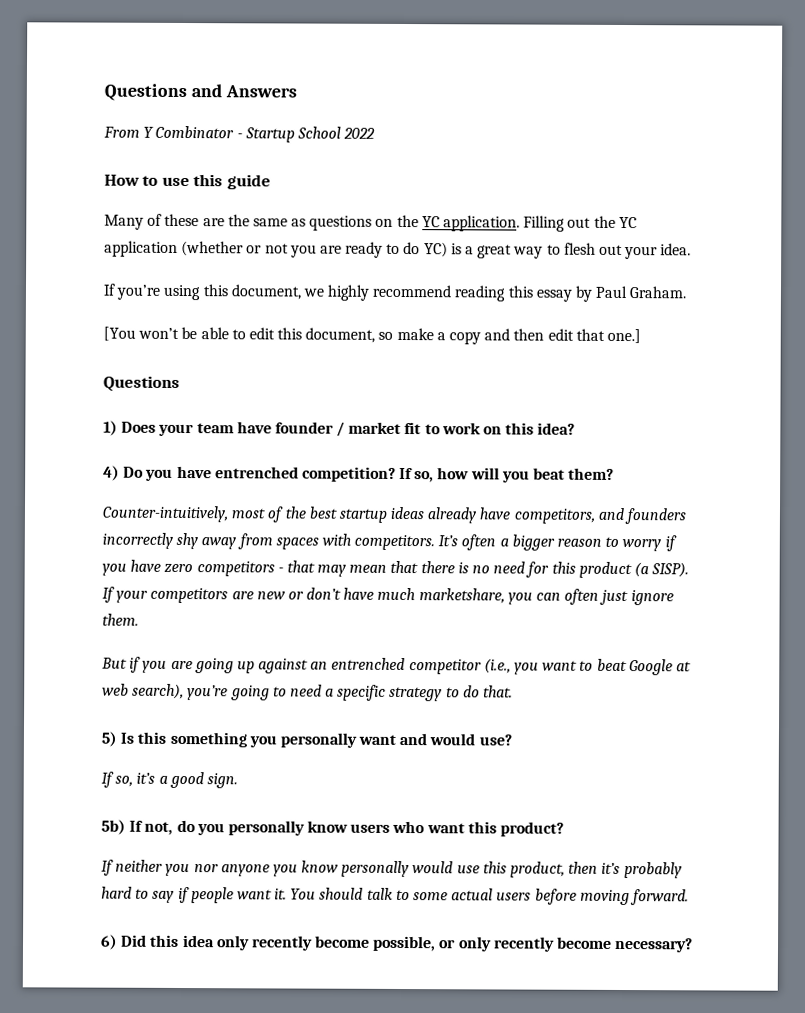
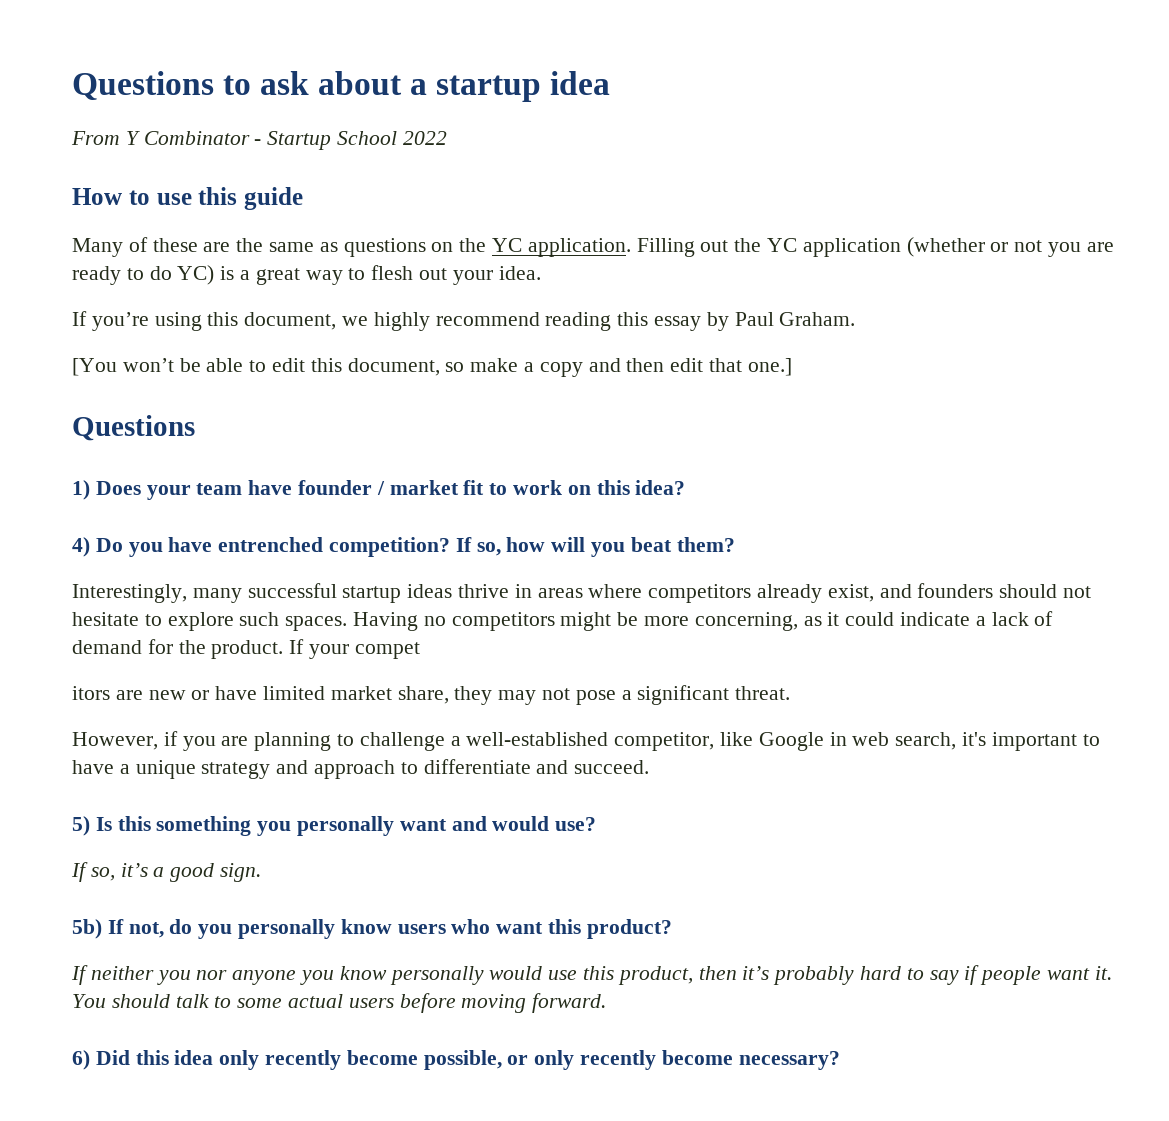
- Questions and Answers
+ Questions to ask about a startup idea
- Counter-intuitively, most of the best startup ideas already have competitors, and founders incorrectly shy away from spaces with competitors. It’s often a bigger reason to worry if you have zero competitors - that may mean that there is no need for this product (a SISP). If your competitors are new or don’t have much marketshare, you can often just ignore them.
- But if you are going up against an entrenched competitor (i.e., you want to beat Google at web search), you’re going to need a specific strategy to do that.
+ Interestingly, many successful startup ideas thrive in areas where competitors already exist, and founders should not hesitate to explore such spaces. Having no competitors might be more concerning, as it could indicate a lack of demand for the product. If your compet
+ itors are new or have limited market share, they may not pose a significant threat.
+ However, if you are planning to challenge a well-established competitor, like Google in web search, it's important to have a unique strategy and approach to differentiate and succeed.

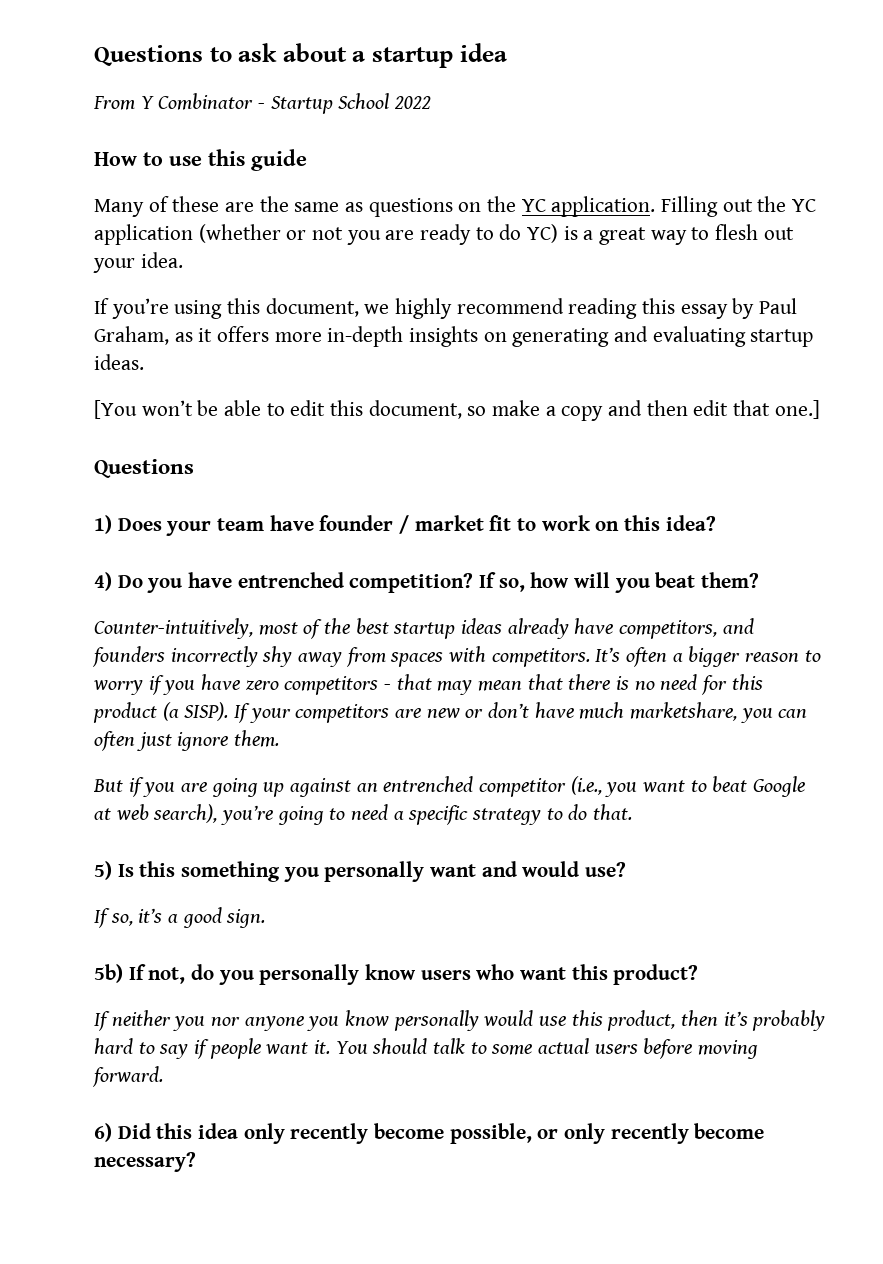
- If you’re using this document, we highly recommend reading this essay by Paul Graham.
+ If you’re using this document, we highly recommend reading this essay by Paul Graham, as it offers more in-depth insights on generating and evaluating startup ideas.
- Interestingly, many successful startup ideas thrive in areas where competitors already exist, and founders should not hesitate to explore such spaces. Having no competitors might be more concerning, as it could indicate a lack of demand for the product. If your compet
- itors are new or have limited market share, they may not pose a significant threat.
- However, if you are planning to challenge a well-established competitor, like Google in web search, it's important to have a unique strategy and approach to differentiate and succeed.
+ Counter-intuitively, most of the best startup ideas already have competitors, and founders incorrectly shy away from spaces with competitors. It’s often a bigger reason to worry if you have zero competitors - that may mean that there is no need for this product (a SISP). If your competitors are new or don’t have much marketshare, you can often just ignore them.
+ But if you are going up against an entrenched competitor (i.e., you want to beat Google at web search), you’re going to need a specific strategy to do that.

